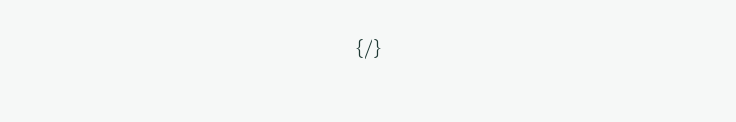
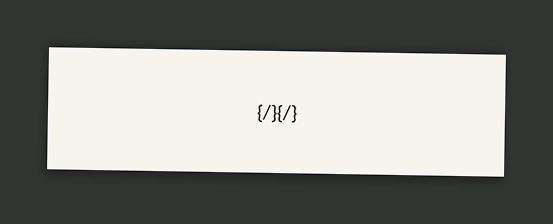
- {/}
+ {/}{/}

